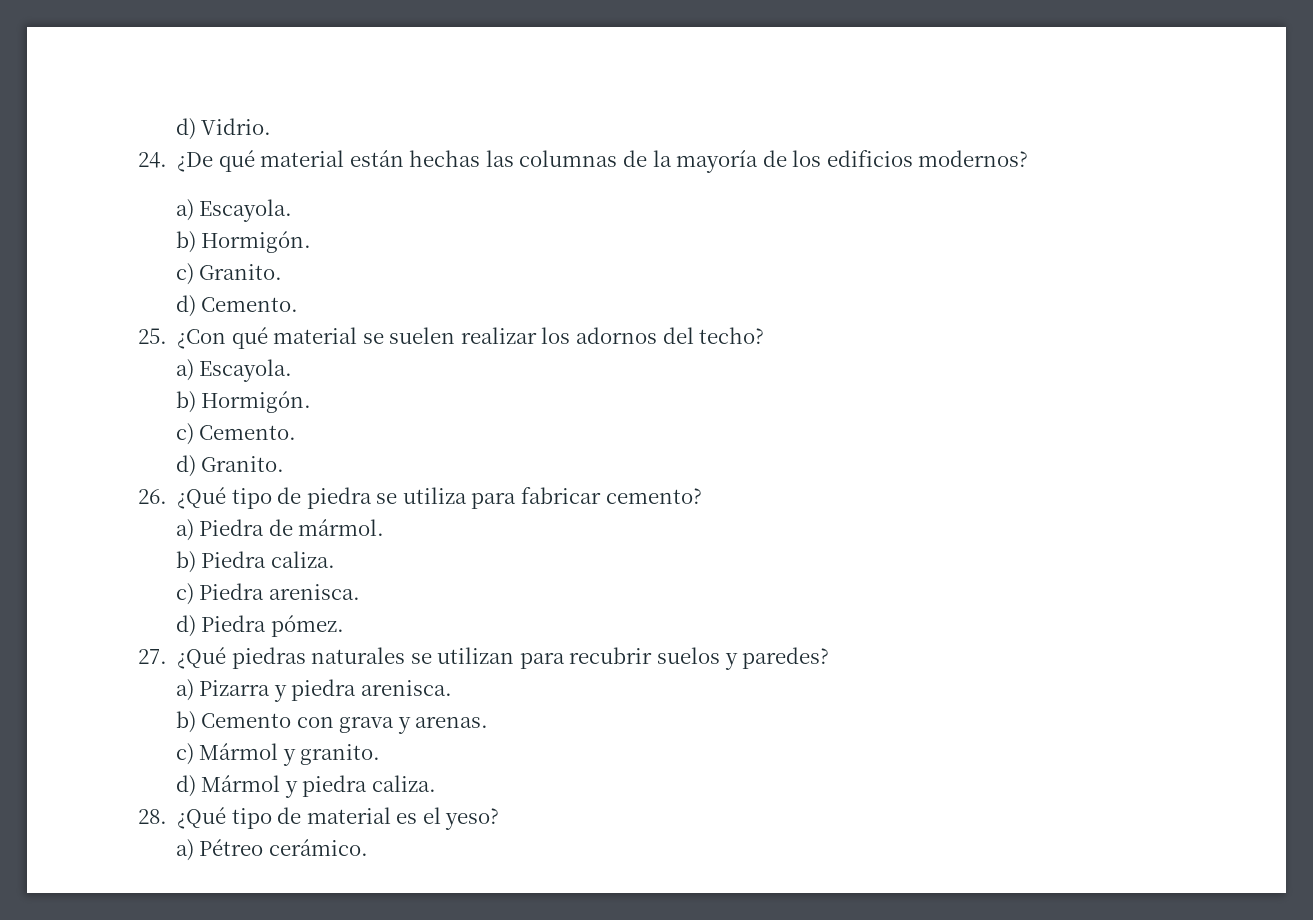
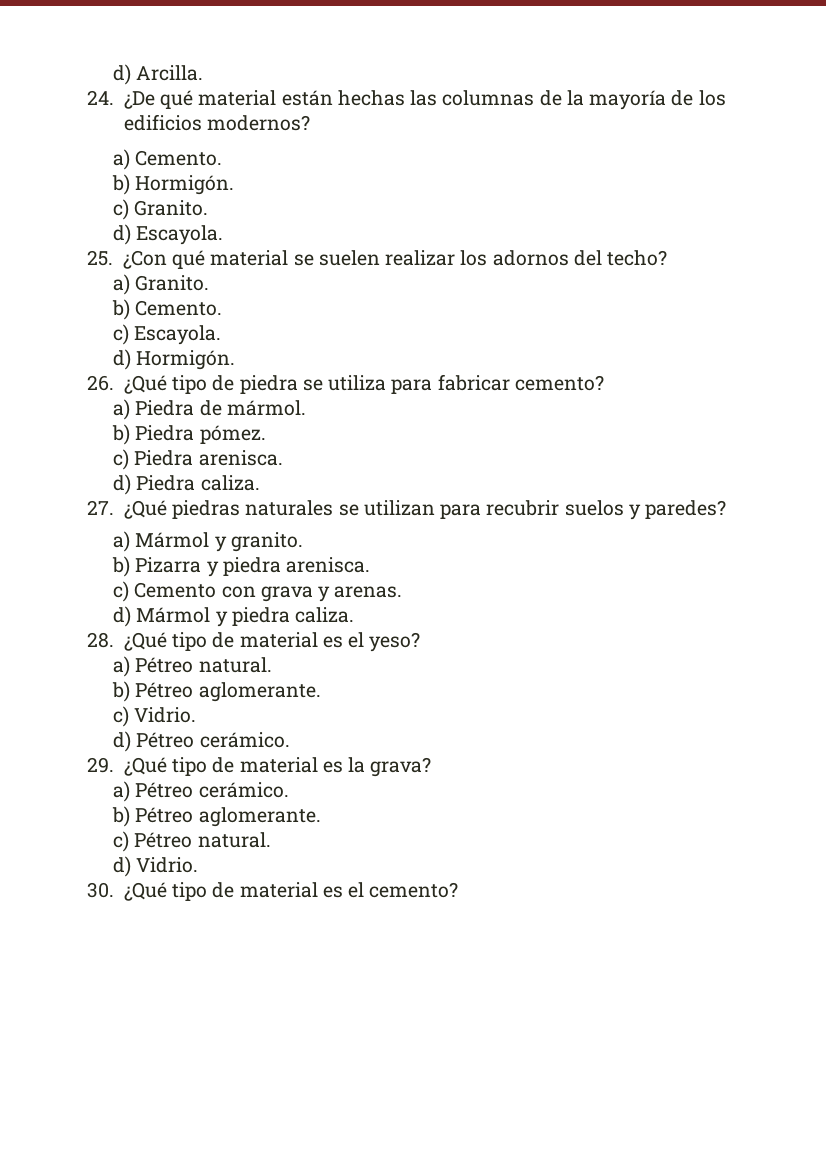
- d) Vidrio.
+ d) Arcilla.
  24. ¿De qué material están hechas las columnas de la mayoría de los edificios modernos?
- a) Escayola.
+ a) Cemento.
- d) Cemento.
+ d) Escayola.
  25. ¿Con qué material se suelen realizar los adornos del techo?
- a) Escayola.
- b) Hormigón.
- c) Cemento.
- d) Granito.
+ a) Granito.
+ b) Cemento.
+ c) Escayola.
+ d) Hormigón.
- b) Piedra caliza.
+ b) Piedra pómez.
- d) Piedra pómez.
+ d) Piedra caliza.
- a) Pizarra y piedra arenisca.
+ a) Mármol y granito.
+ b) Pizarra y piedra arenisca.
- b) Cemento con grava y arenas.
+ c) Cemento con grava y arenas.
- c) Mármol y granito.
+ a) Pétreo natural.
+ b) Pétreo aglomerante.
+ c) Vidrio.
+ d) Pétreo cerámico.
+ 29. ¿Qué tipo de material es la grava?
  a) Pétreo cerámico.
+ b) Pétreo aglomerante.
+ c) Pétreo natural.
+ d) Vidrio.
+ 30. ¿Qué tipo de material es el cemento?

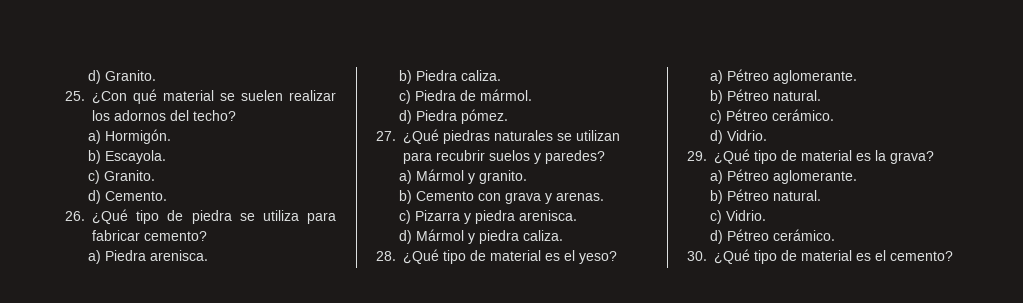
- d) Arcilla.
- 24. ¿De qué material están hechas las columnas de la mayoría de los edificios modernos?
- a) Cemento.
- b) Hormigón.
- c) Granito.
- d) Escayola.
+ d) Granito.
- a) Granito.
- b) Cemento.
- c) Escayola.
- d) Hormigón.
+ a) Hormigón.
+ b) Escayola.
+ c) Granito.
+ d) Cemento.
- a) Piedra de mármol.
+ a) Piedra arenisca.
+ b) Piedra caliza.
+ c) Piedra de mármol.
- b) Piedra pómez.
+ d) Piedra pómez.
- c) Piedra arenisca.
- d) Piedra caliza.
- b) Pizarra y piedra arenisca.
- c) Cemento con grava y arenas.
+ b) Cemento con grava y arenas.
+ c) Pizarra y piedra arenisca.
  28. ¿Qué tipo de material es el yeso?
- a) Pétreo natural.
- b) Pétreo aglomerante.
+ a) Pétreo aglomerante.
+ b) Pétreo natural.
+ c) Pétreo cerámico.
+ d) Vidrio.
+ 29. ¿Qué tipo de material es la grava?
+ a) Pétreo aglomerante.
+ b) Pétreo natural.
- 29. ¿Qué tipo de material es la grava?
- a) Pétreo cerámico.
- b) Pétreo aglomerante.
- c) Pétreo natural.
- d) Vidrio.

